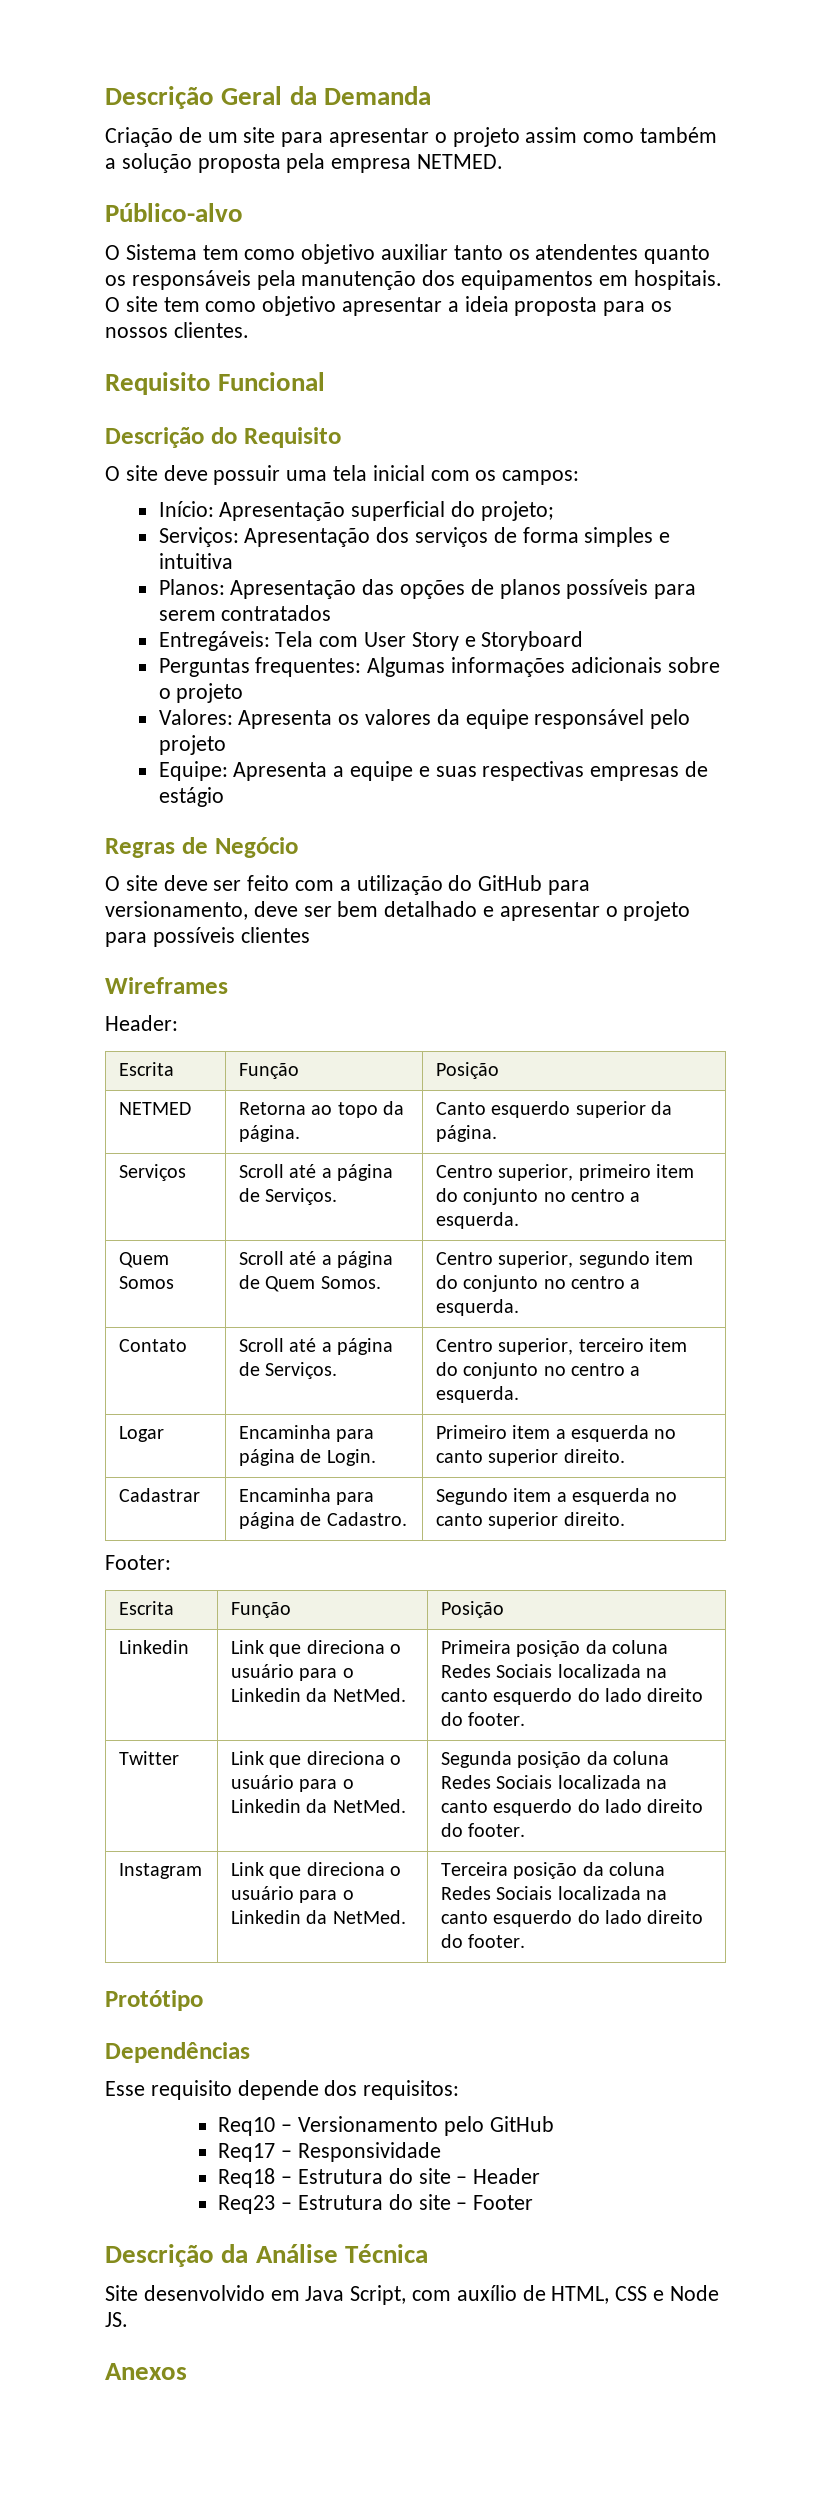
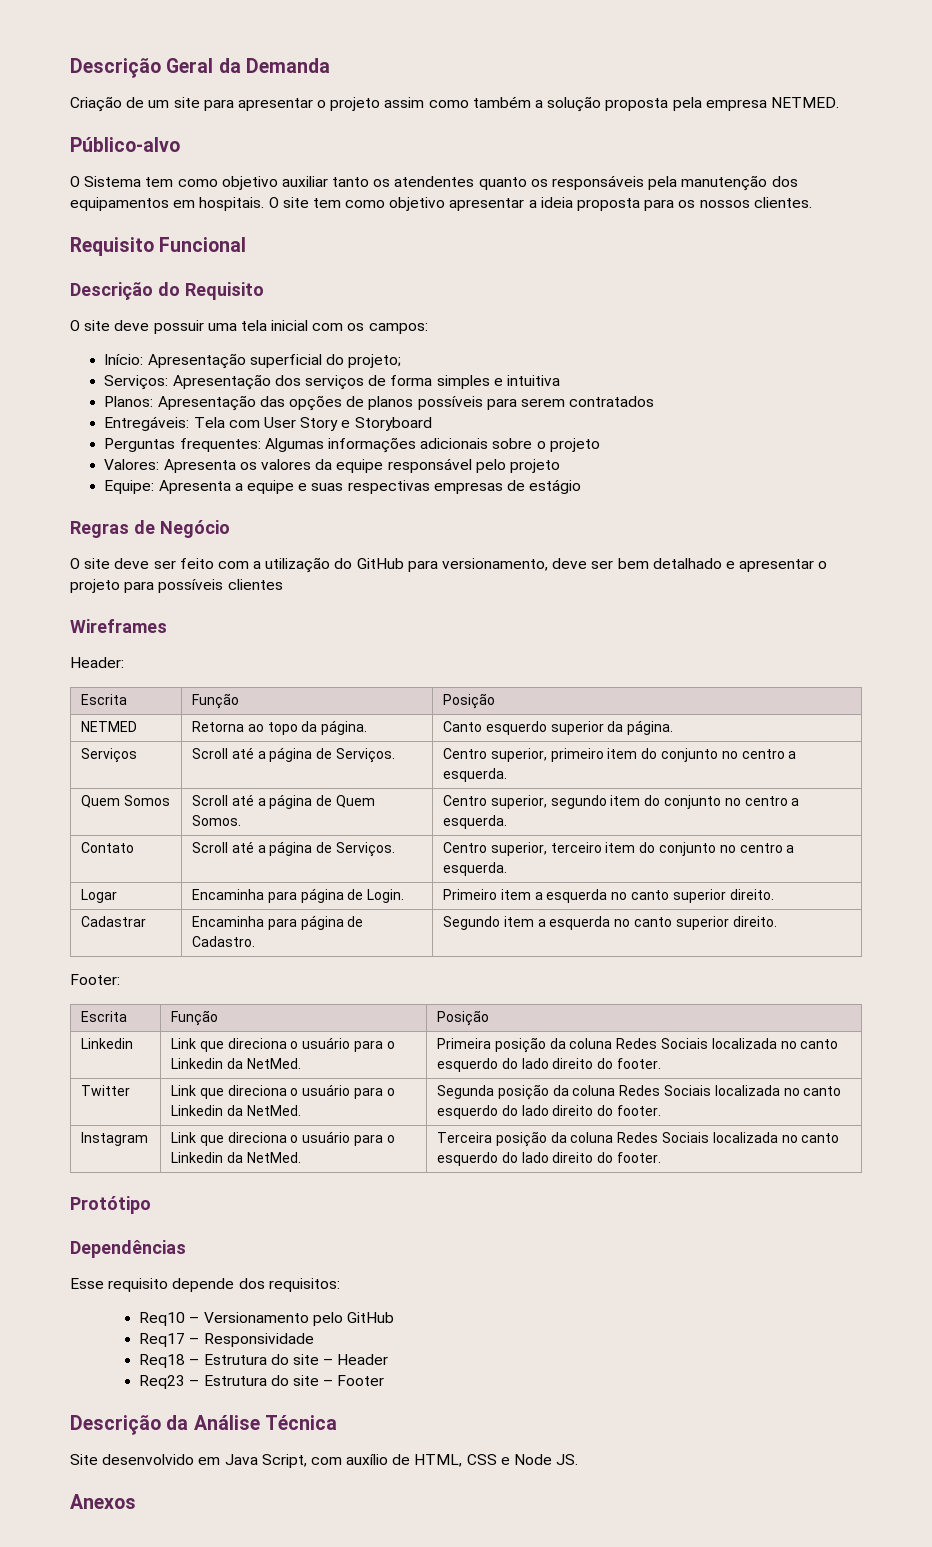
- Linkedin | Link que direciona o usuário para o Linkedin da NetMed. | Primeira posição da coluna Redes Sociais localizada na canto esquerdo do lado direito do footer.
+ Linkedin | Link que direciona o usuário para o Linkedin da NetMed. | Primeira posição da coluna Redes Sociais localizada no canto esquerdo do lado direito do footer.
- Twitter | Link que direciona o usuário para o Linkedin da NetMed. | Segunda posição da coluna Redes Sociais localizada na canto esquerdo do lado direito do footer.
+ Twitter | Link que direciona o usuário para o Linkedin da NetMed. | Segunda posição da coluna Redes Sociais localizada no canto esquerdo do lado direito do footer.
- Instagram | Link que direciona o usuário para o Linkedin da NetMed. | Terceira posição da coluna Redes Sociais localizada na canto esquerdo do lado direito do footer.
+ Instagram | Link que direciona o usuário para o Linkedin da NetMed. | Terceira posição da coluna Redes Sociais localizada no canto esquerdo do lado direito do footer.

